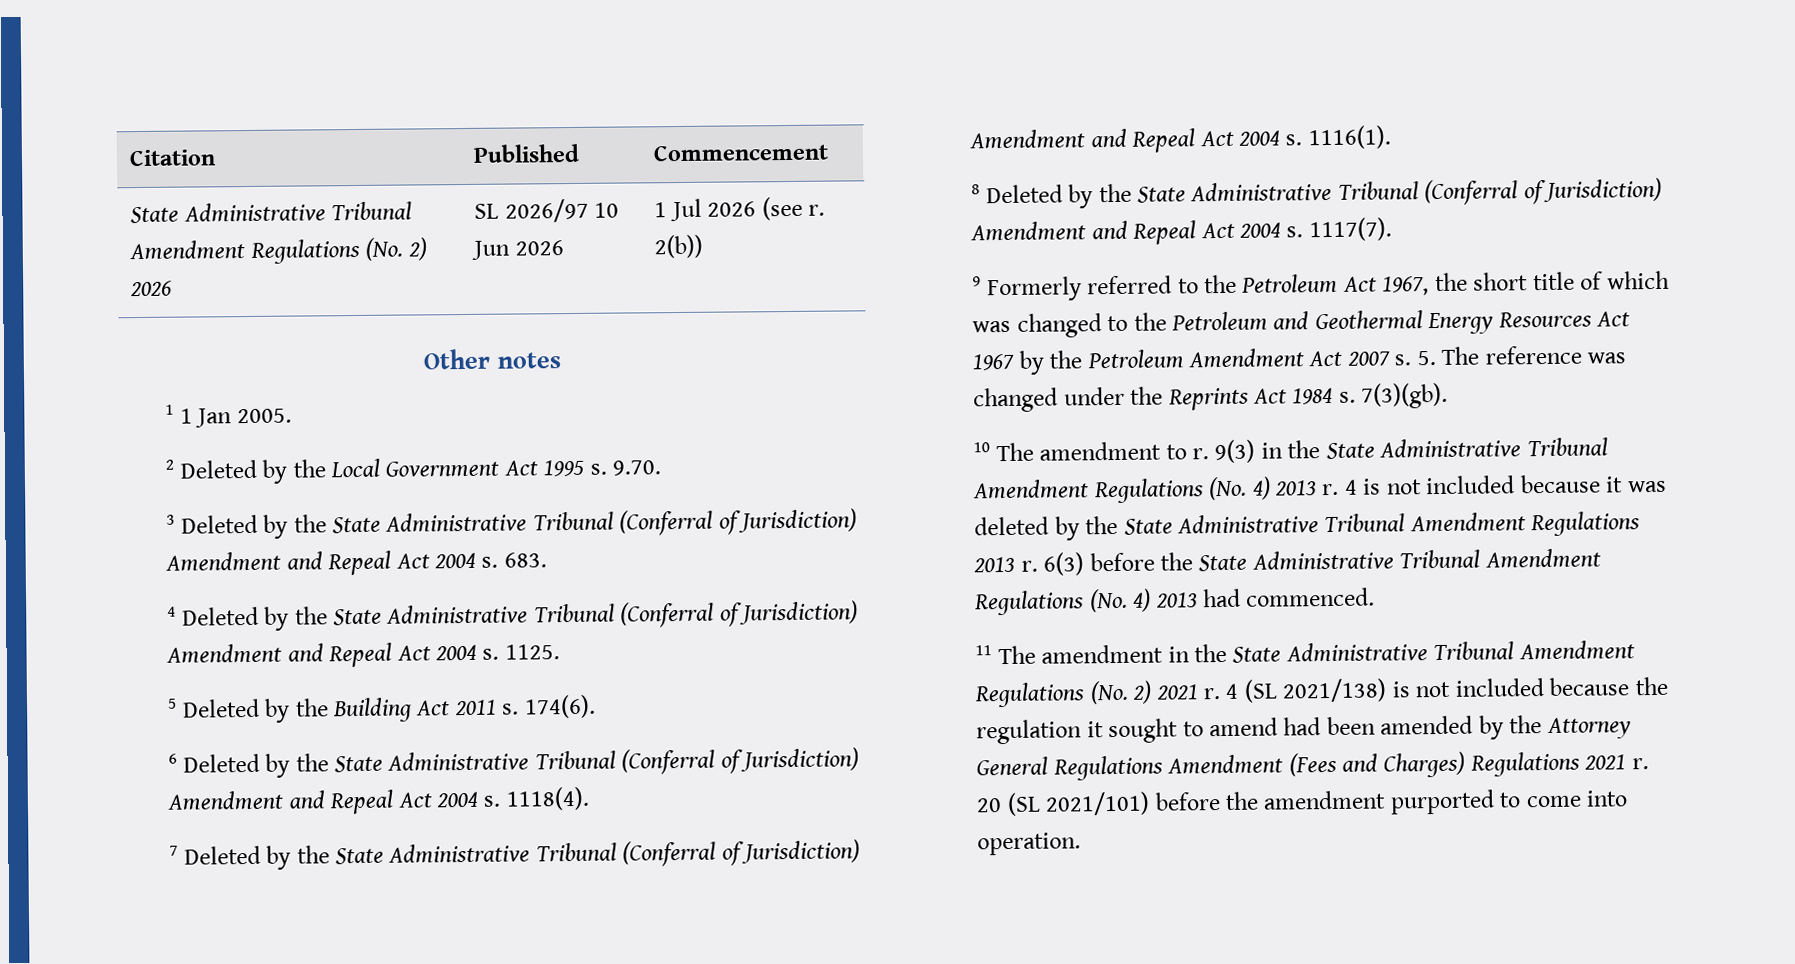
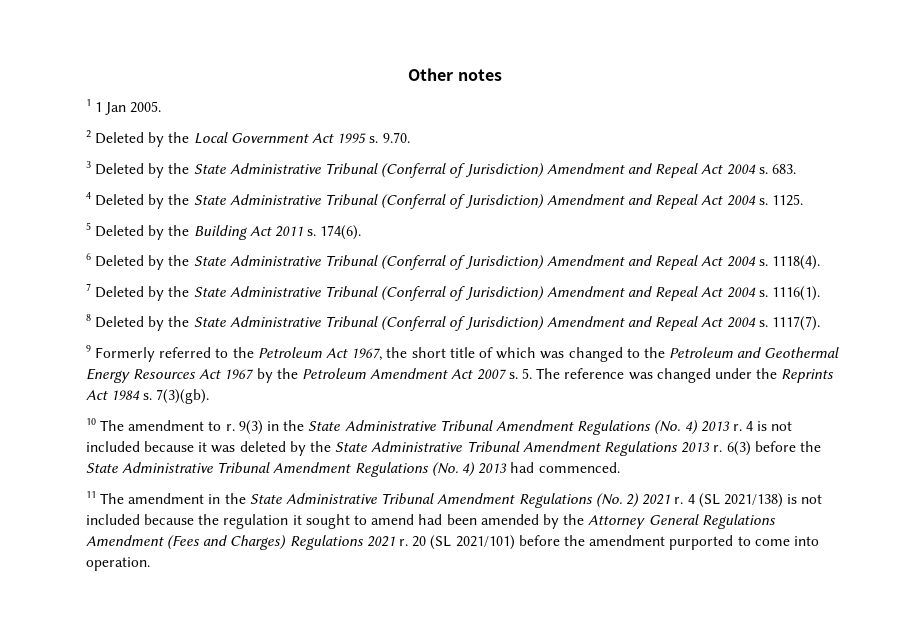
- Citation | Published | Commencement
- State Administrative Tribunal Amendment Regulations (No. 2) 2026 | SL 2026/97 10 Jun 2026 | 1 Jul 2026 (see r. 2(b))

